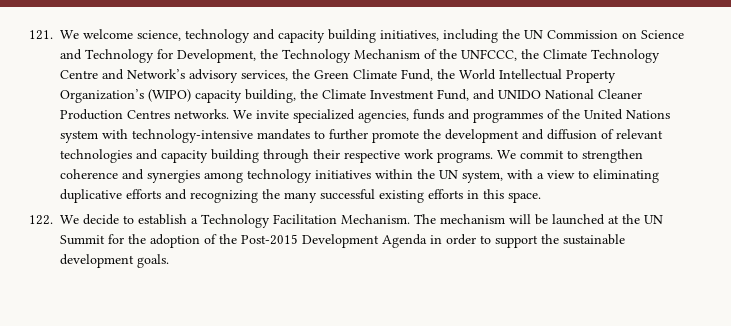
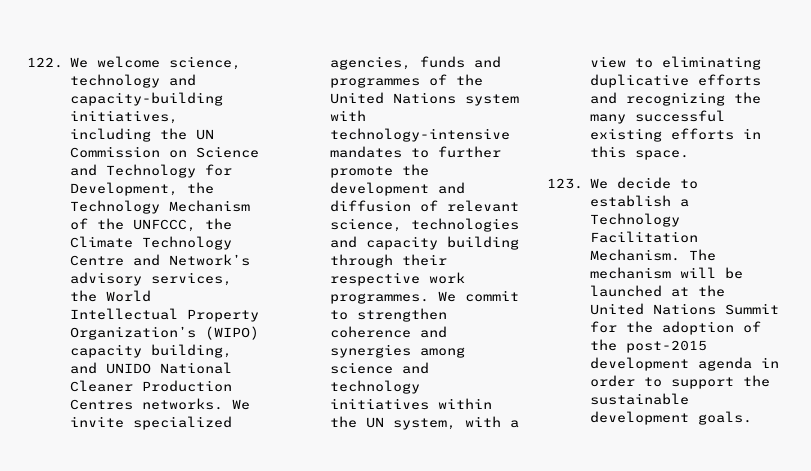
- 121. We welcome science, technology and capacity building initiatives, including the UN Commission on Science and Technology for Development, the Technology Mechanism of the UNFCCC, the Climate Technology Centre and Network’s advisory services, the Green Climate Fund, the World Intellectual Property Organization’s (WIPO) capacity building, the Climate Investment Fund, and UNIDO National Cleaner Production Centres networks.
+ 122. We welcome science, technology and capacity-building initiatives, including the UN Commission on Science and Technology for Development, the Technology Mechanism of the UNFCCC, the Climate Technology Centre and Network’s advisory services, the World Intellectual Property Organization’s (WIPO) capacity building, and UNIDO National Cleaner Production Centres networks.
- We invite specialized agencies, funds and programmes of the United Nations system with technology-intensive mandates to further promote the development and diffusion of relevant technologies and capacity building through their respective work programs.
+ We invite specialized agencies, funds and programmes of the United Nations system with technology-intensive mandates to further promote the development and diffusion of relevant science, technologies and capacity building through their respective work programmes.
- We commit to strengthen coherence and synergies among technology initiatives within the UN system, with a view to eliminating duplicative efforts and recognizing the many successful existing efforts in this space.
+ We commit to strengthen coherence and synergies among science and technology initiatives within the UN system, with a view to eliminating duplicative efforts and recognizing the many successful existing efforts in this space.
- 122. We decide to establish a Technology Facilitation Mechanism.
+ 123. We decide to establish a Technology Facilitation Mechanism.
- The mechanism will be launched at the UN Summit for the adoption of the Post-2015 Development Agenda in order to support the sustainable development goals.
+ The mechanism will be launched at the United Nations Summit for the adoption of the post-2015 development agenda in order to support the sustainable development goals.

